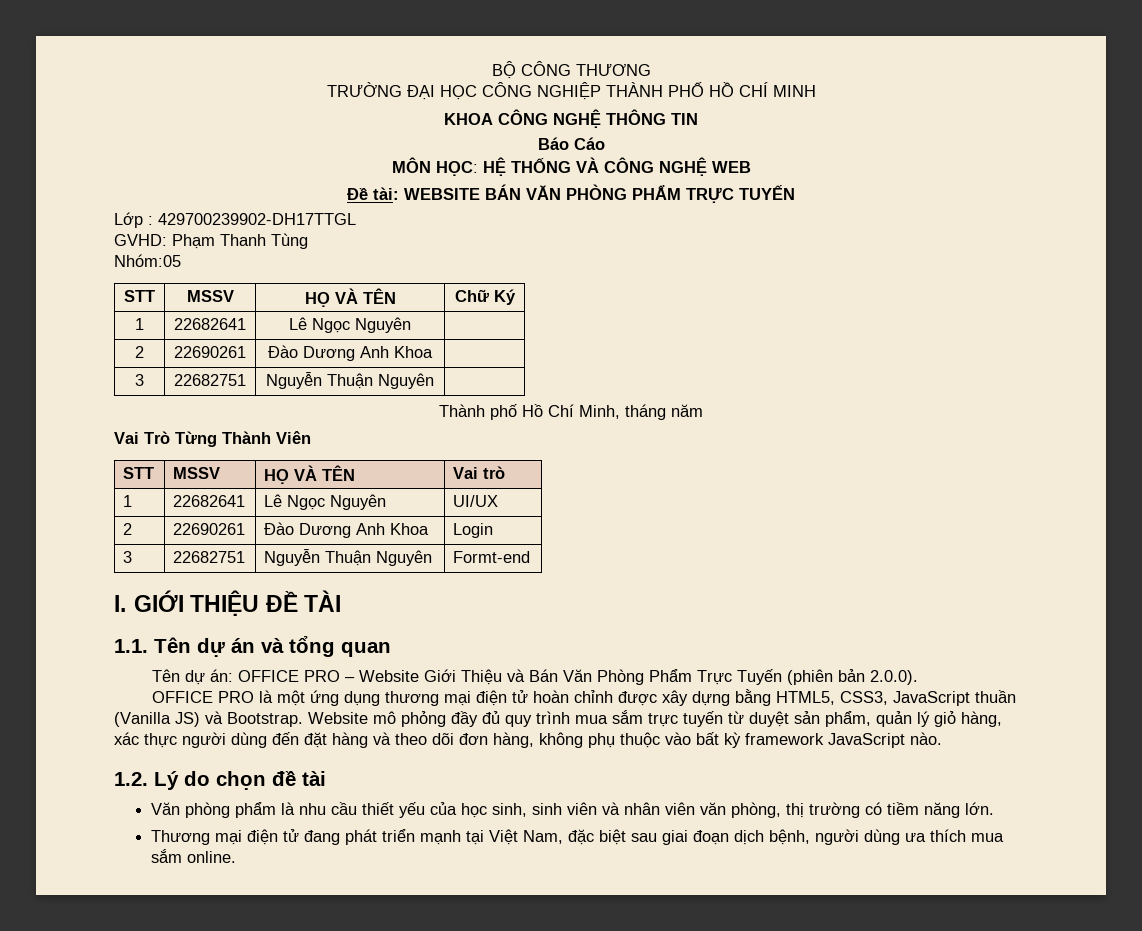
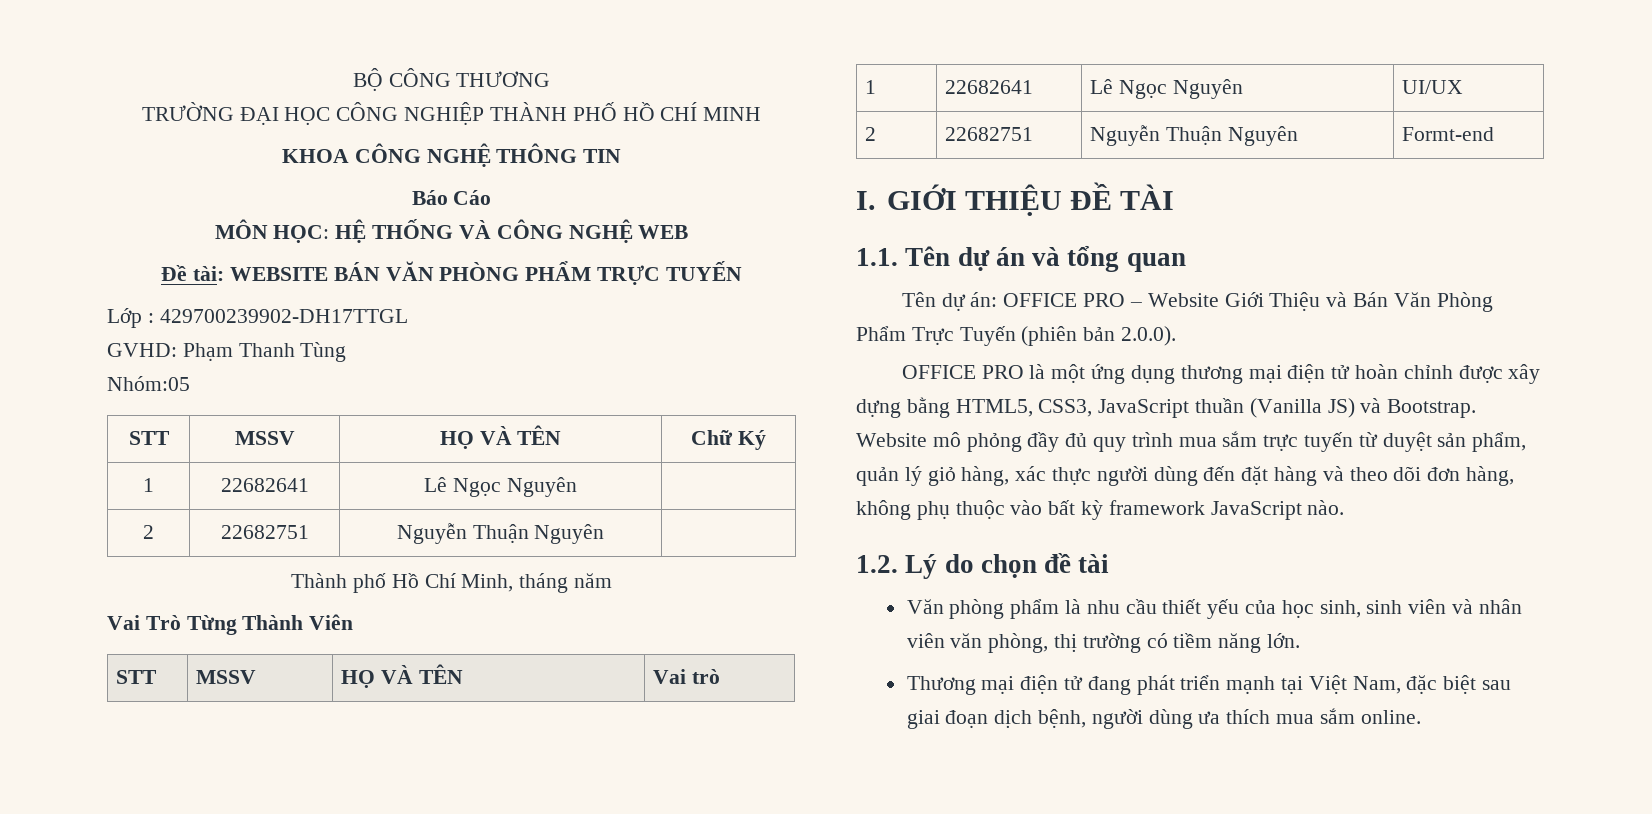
  STT | MSSV | HỌ VÀ TÊN | Chữ Ký
  1 | 22682641 | Lê Ngọc Nguyên |
- 2 | 22690261 | Đào Dương Anh Khoa |
- 3 | 22682751 | Nguyễn Thuận Nguyên |
+ 2 | 22682751 | Nguyễn Thuận Nguyên |
- 2 | 22690261 | Đào Dương Anh Khoa | Login
- 3 | 22682751 | Nguyễn Thuận Nguyên | Formt-end
+ 2 | 22682751 | Nguyễn Thuận Nguyên | Formt-end

